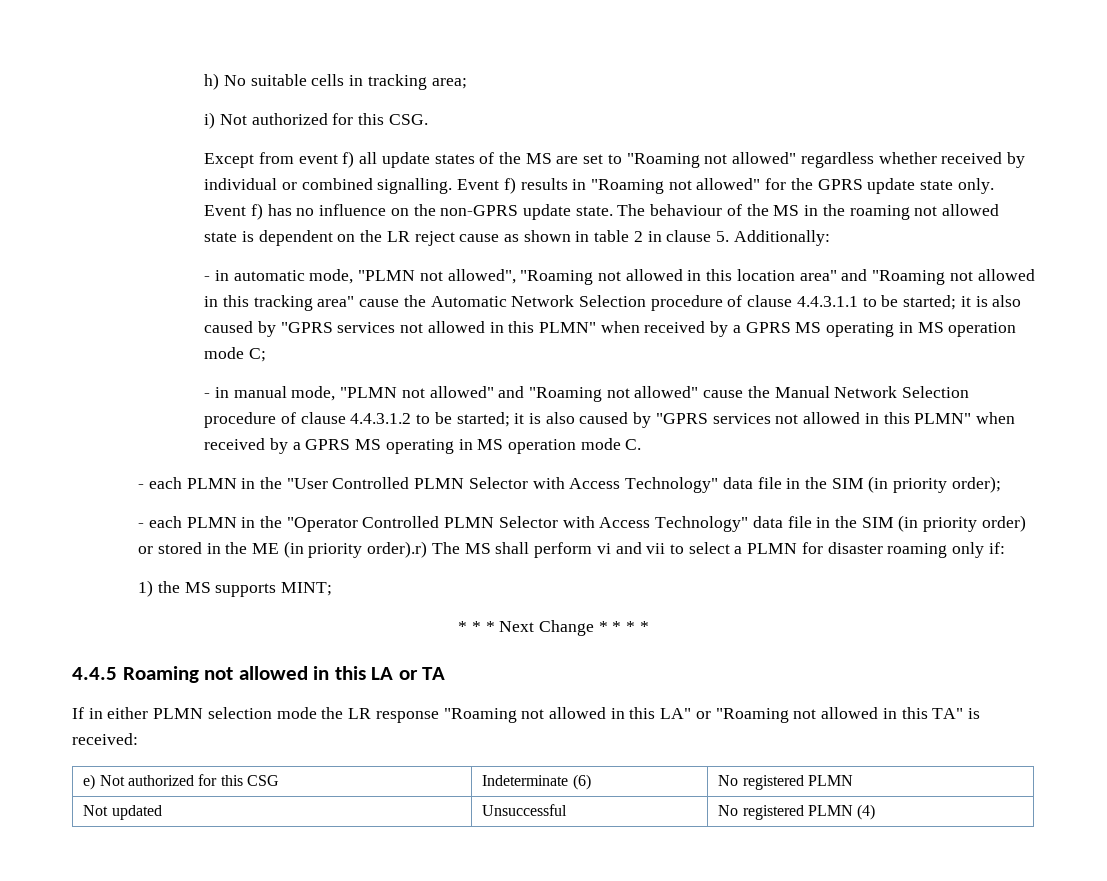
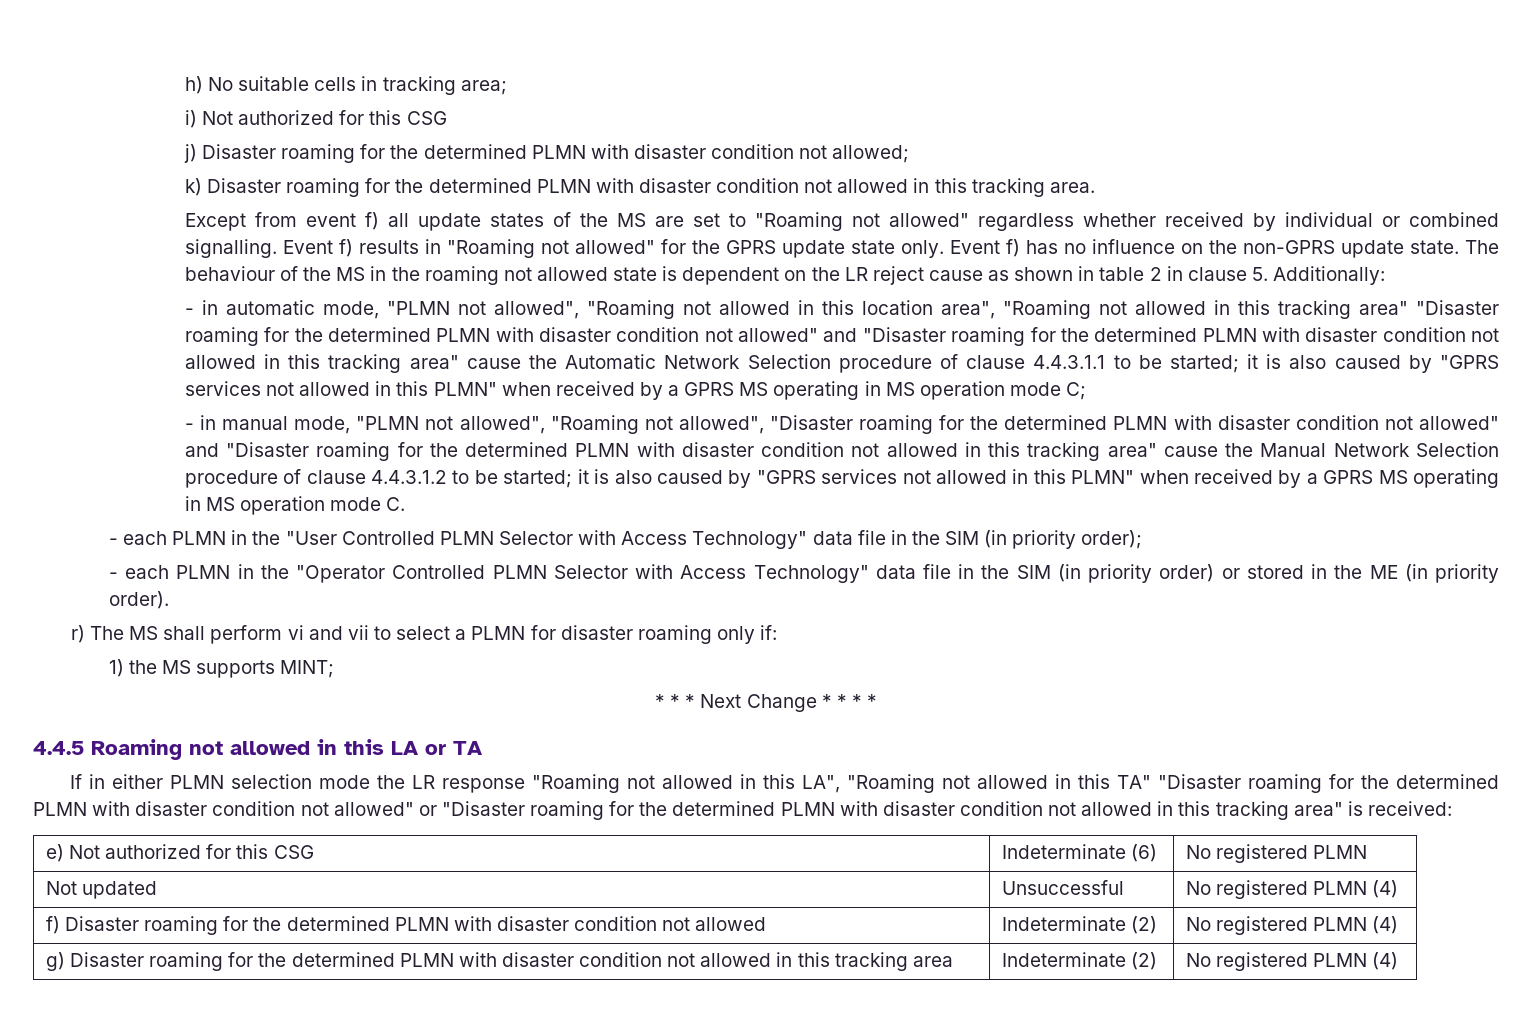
- i) Not authorized for this CSG.
+ i) Not authorized for this CSG
+ j) Disaster roaming for the determined PLMN with disaster condition not allowed;
+ k) Disaster roaming for the determined PLMN with disaster condition not allowed in this tracking area.
- - in automatic mode, "PLMN not allowed", "Roaming not allowed in this location area" and "Roaming not allowed in this tracking area" cause the Automatic Network Selection procedure of clause 4.4.3.1.1 to be started; it is also caused by "GPRS services not allowed in this PLMN" when received by a GPRS MS operating in MS operation mode C;
+ - in automatic mode, "PLMN not allowed", "Roaming not allowed in this location area", "Roaming not allowed in this tracking area" "Disaster roaming for the determined PLMN with disaster condition not allowed" and "Disaster roaming for the determined PLMN with disaster condition not allowed in this tracking area" cause the Automatic Network Selection procedure of clause 4.4.3.1.1 to be started; it is also caused by "GPRS services not allowed in this PLMN" when received by a GPRS MS operating in MS operation mode C;
- - in manual mode, "PLMN not allowed" and "Roaming not allowed" cause the Manual Network Selection procedure of clause 4.4.3.1.2 to be started; it is also caused by "GPRS services not allowed in this PLMN" when received by a GPRS MS operating in MS operation mode C.
+ - in manual mode, "PLMN not allowed", "Roaming not allowed", "Disaster roaming for the determined PLMN with disaster condition not allowed" and "Disaster roaming for the determined PLMN with disaster condition not allowed in this tracking area" cause the Manual Network Selection procedure of clause 4.4.3.1.2 to be started; it is also caused by "GPRS services not allowed in this PLMN" when received by a GPRS MS operating in MS operation mode C.
- - each PLMN in the "Operator Controlled PLMN Selector with Access Technology" data file in the SIM (in priority order) or stored in the ME (in priority order).r) The MS shall perform vi and vii to select a PLMN for disaster roaming only if:
+ - each PLMN in the "Operator Controlled PLMN Selector with Access Technology" data file in the SIM (in priority order) or stored in the ME (in priority order).
+ r) The MS shall perform vi and vii to select a PLMN for disaster roaming only if:
- If in either PLMN selection mode the LR response "Roaming not allowed in this LA" or "Roaming not allowed in this TA" is received:
+ If in either PLMN selection mode the LR response "Roaming not allowed in this LA", "Roaming not allowed in this TA" "Disaster roaming for the determined PLMN with disaster condition not allowed" or "Disaster roaming for the determined PLMN with disaster condition not allowed in this tracking area" is received:
+ f) Disaster roaming for the determined PLMN with disaster condition not allowed | Indeterminate (2) | No registered PLMN (4)
+ g) Disaster roaming for the determined PLMN with disaster condition not allowed in this tracking area | Indeterminate (2) | No registered PLMN (4)

